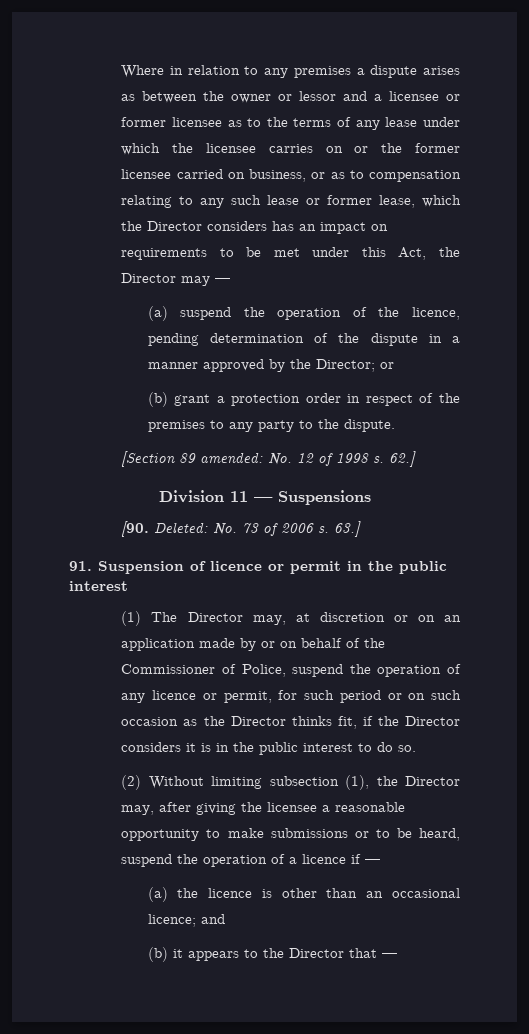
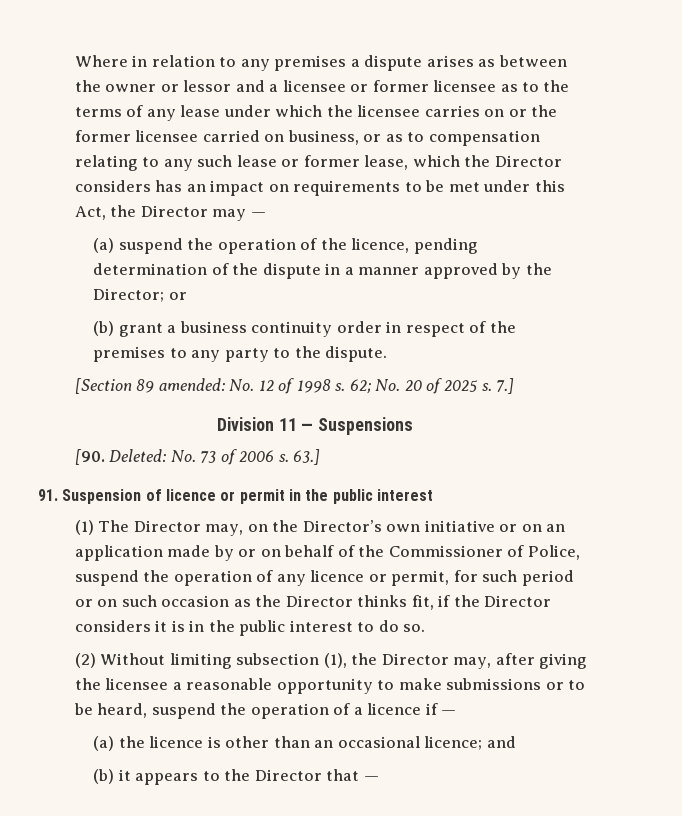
- (b) grant a protection order in respect of the premises to any party to the dispute.
+ (b) grant a business continuity order in respect of the premises to any party to the dispute.
- 62.]
+ 62; No. 20 of 2025 s. 7.]
- (1) The Director may, at discretion or on an application made by or on behalf of the Commissioner of Police, suspend the operation of any licence or permit, for such period or on such occasion as the Director thinks fit, if the Director considers it is in the public interest to do so.
+ (1) The Director may, on the Director’s own initiative or on an application made by or on behalf of the Commissioner of Police, suspend the operation of any licence or permit, for such period or on such occasion as the Director thinks fit, if the Director considers it is in the public interest to do so.

